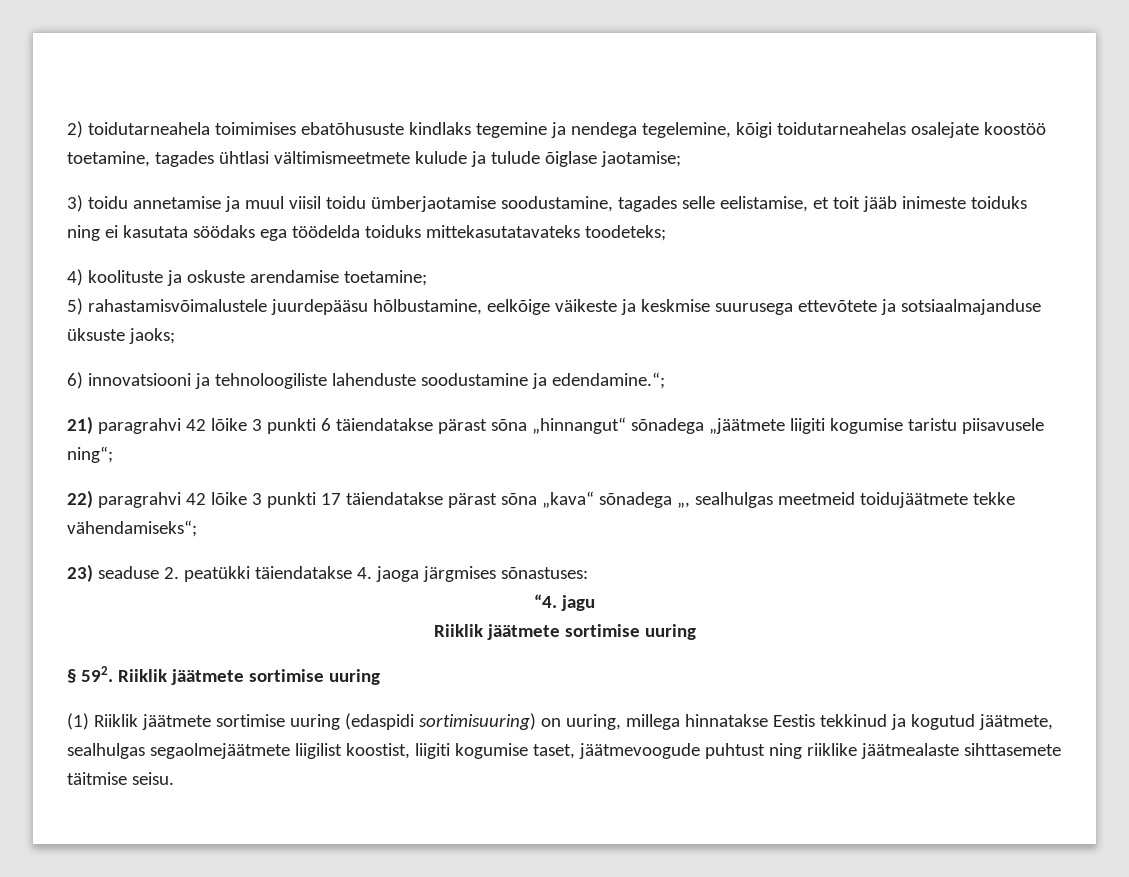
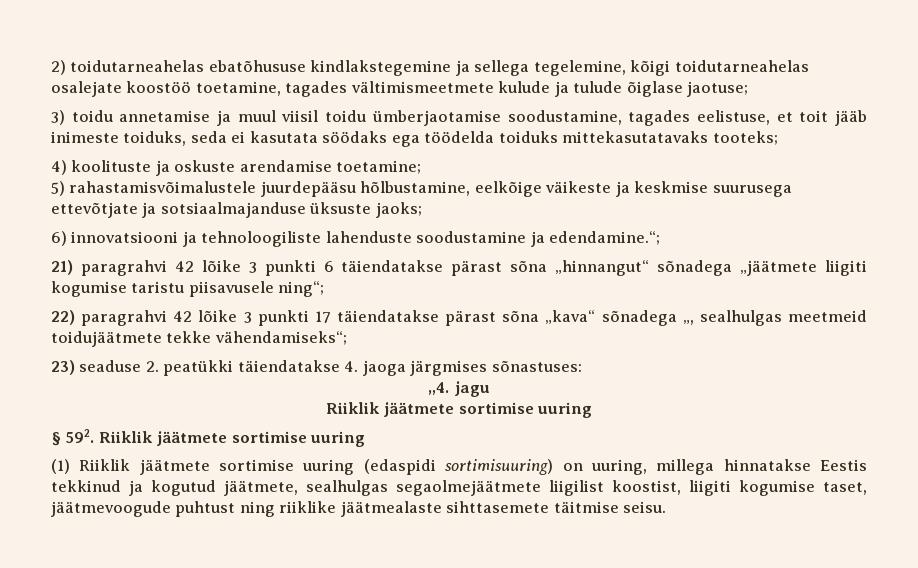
- 2) toidutarneahela toimimises ebatõhususte kindlaks tegemine ja nendega tegelemine, kõigi toidutarneahelas osalejate koostöö toetamine, tagades ühtlasi vältimismeetmete kulude ja tulude õiglase jaotamise;
+ 2) toidutarneahelas ebatõhususe kindlakstegemine ja sellega tegelemine, kõigi toidutarneahelas osalejate koostöö toetamine, tagades vältimismeetmete kulude ja tulude õiglase jaotuse;
- 3) toidu annetamise ja muul viisil toidu ümberjaotamise soodustamine, tagades selle eelistamise, et toit jääb inimeste toiduks ning ei kasutata söödaks ega töödelda toiduks mittekasutatavateks toodeteks;
+ 3) toidu annetamise ja muul viisil toidu ümberjaotamise soodustamine, tagades eelistuse, et toit jääb inimeste toiduks, seda ei kasutata söödaks ega töödelda toiduks mittekasutatavaks tooteks;
- 5) rahastamisvõimalustele juurdepääsu hõlbustamine, eelkõige väikeste ja keskmise suurusega ettevõtete ja sotsiaalmajanduse üksuste jaoks;
+ 5) rahastamisvõimalustele juurdepääsu hõlbustamine, eelkõige väikeste ja keskmise suurusega ettevõtjate ja sotsiaalmajanduse üksuste jaoks;
- “4. jagu
+ „4. jagu

